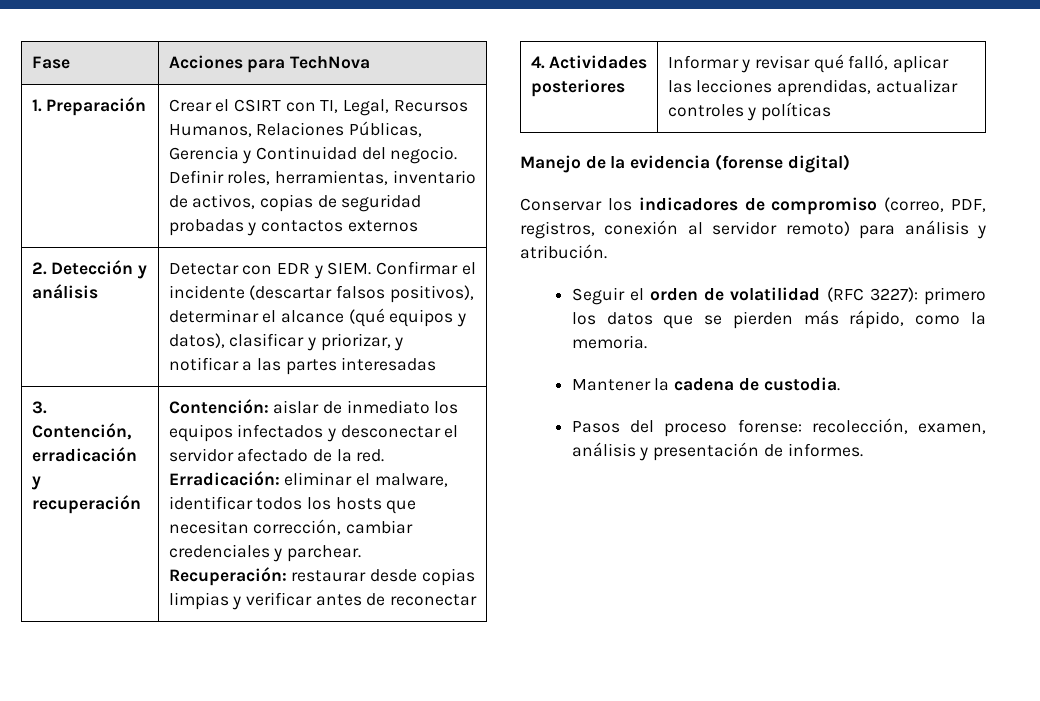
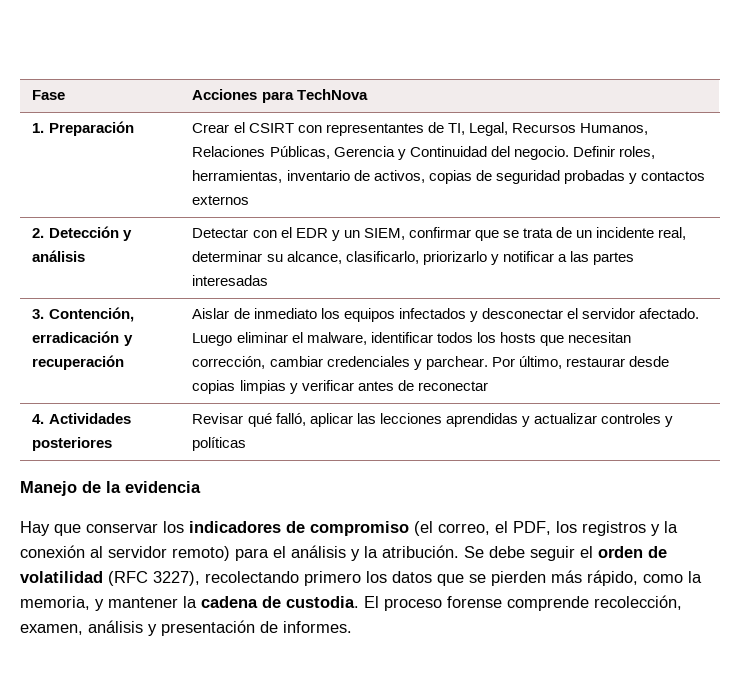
- 1. Preparación | Crear el CSIRT con TI, Legal, Recursos Humanos, Relaciones Públicas, Gerencia y Continuidad del negocio. Definir roles, herramientas, inventario de activos, copias de seguridad probadas y contactos externos
+ 1. Preparación | Crear el CSIRT con representantes de TI, Legal, Recursos Humanos, Relaciones Públicas, Gerencia y Continuidad del negocio. Definir roles, herramientas, inventario de activos, copias de seguridad probadas y contactos externos
- 2. Detección y análisis | Detectar con EDR y SIEM. Confirmar el incidente (descartar falsos positivos), determinar el alcance (qué equipos y datos), clasificar y priorizar, y notificar a las partes interesadas
+ 2. Detección y análisis | Detectar con el EDR y un SIEM, confirmar que se trata de un incidente real, determinar su alcance, clasificarlo, priorizarlo y notificar a las partes interesadas
- Contención: aislar de inmediato los equipos infectados y desconectar el servidor afectado de la red. Erradicación: eliminar el malware, identificar todos los hosts que necesitan corrección, cambiar credenciales y parchear.
+ Aislar de inmediato los equipos infectados y desconectar el servidor afectado. Luego eliminar el malware, identificar todos los hosts que necesitan corrección, cambiar credenciales y parchear.
- Recuperación: restaurar desde copias limpias y verificar antes de reconectar
+ Por último, restaurar desde copias limpias y verificar antes de reconectar
- 4. Actividades posteriores | Informar y revisar qué falló, aplicar las lecciones aprendidas, actualizar controles y políticas
+ 4. Actividades posteriores | Revisar qué falló, aplicar las lecciones aprendidas y actualizar controles y políticas
- Manejo de la evidencia (forense digital)
- Conservar los indicadores de compromiso (correo, PDF, registros, conexión al servidor remoto) para análisis y atribución.
- Seguir el orden de volatilidad (RFC 3227): primero los datos que se pierden más rápido, como la memoria.
- Mantener la cadena de custodia.
- Pasos del proceso forense: recolección, examen, análisis y presentación de informes.
+ Manejo de la evidencia
+ Hay que conservar los indicadores de compromiso (el correo, el PDF, los registros y la conexión al servidor remoto) para el análisis y la atribución. Se debe seguir el orden de volatilidad (RFC 3227), recolectando primero los datos que se pierden más rápido, como la memoria, y mantener la cadena de custodia. El proceso forense comprende recolección, examen, análisis y presentación de informes.

